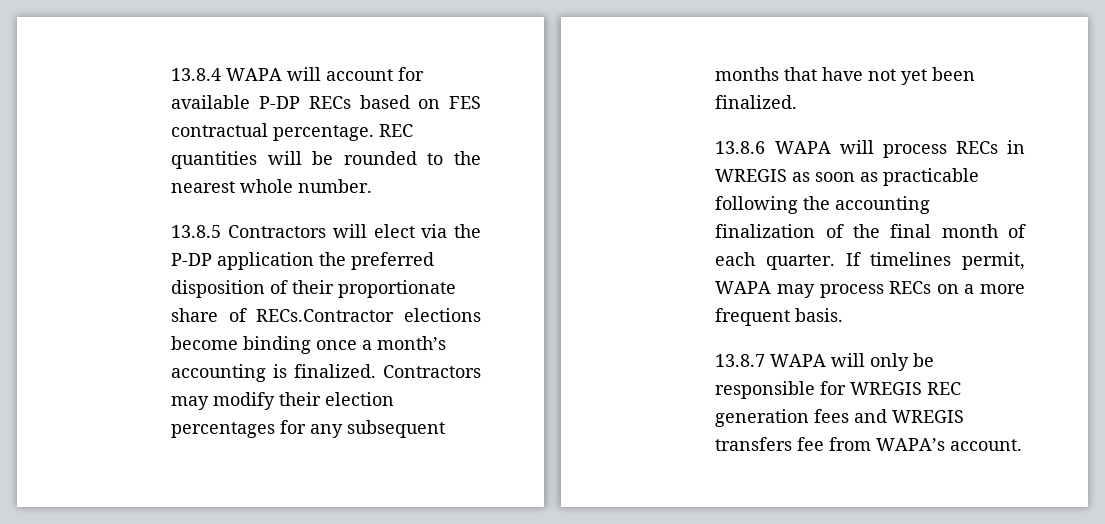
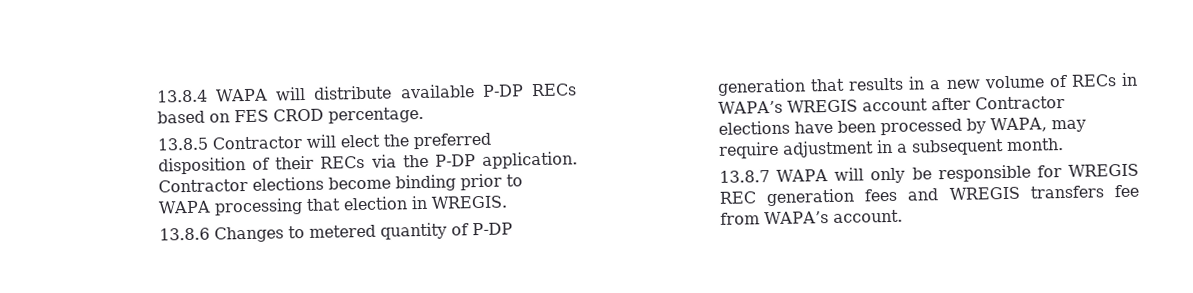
- 13.8.4 WAPA will account for available P-DP RECs based on FES contractual percentage. REC quantities will be rounded to the nearest whole number.
+ 13.8.4 WAPA will distribute available P-DP RECs based on FES CROD percentage.
- 13.8.5 Contractors will elect via the P-DP application the preferred disposition of their proportionate share of RECs.Contractor elections become binding once a month’s accounting is finalized. Contractors may modify their election percentages for any subsequent months that have not yet been finalized.
- 13.8.6 WAPA will process RECs in WREGIS as soon as practicable following the accounting finalization of the final month of each quarter. If timelines permit, WAPA may process RECs on a more frequent basis.
+ 13.8.5 Contractor will elect the preferred disposition of their RECs via the P-DP application. Contractor elections become binding prior to WAPA processing that election in WREGIS.
+ 13.8.6 Changes to metered quantity of P-DP generation that results in a new volume of RECs in WAPA’s WREGIS account after Contractor elections have been processed by WAPA, may require adjustment in a subsequent month.

